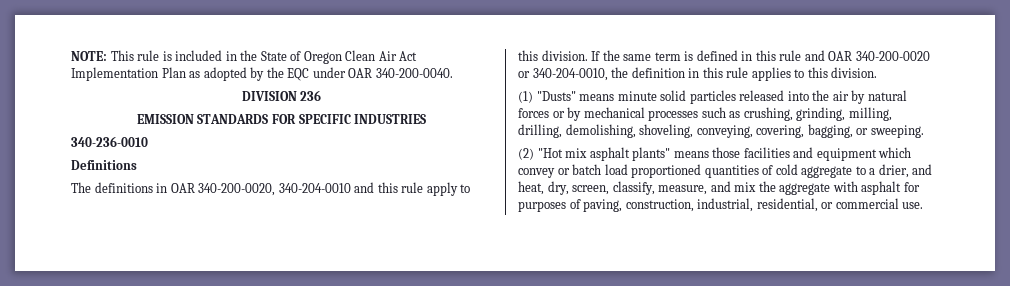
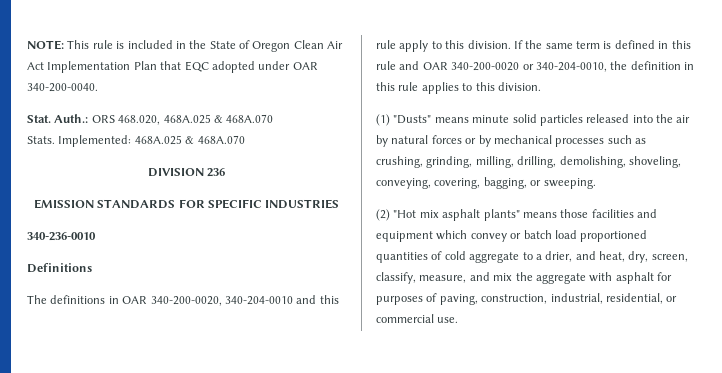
- NOTE: This rule is included in the State of Oregon Clean Air Act Implementation Plan as adopted by the EQC under OAR 340-200-0040.
+ NOTE: This rule is included in the State of Oregon Clean Air Act Implementation Plan that EQC adopted under OAR 340-200-0040.
+ Stat. Auth.: ORS 468.020, 468A.025 & 468A.070
+ Stats. Implemented: 468A.025 & 468A.070

